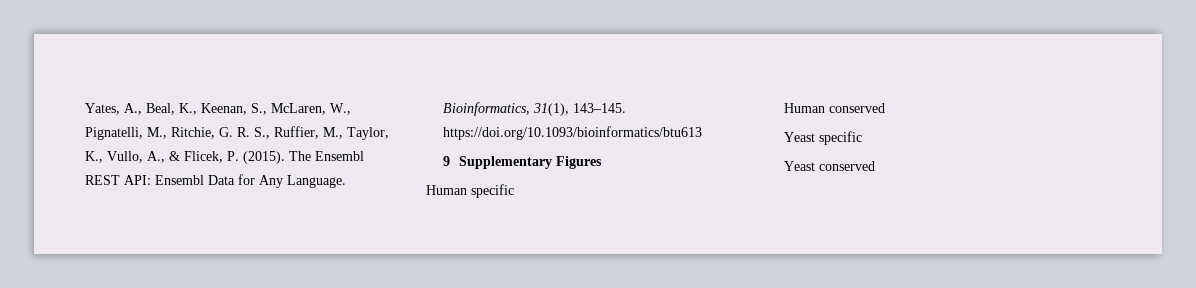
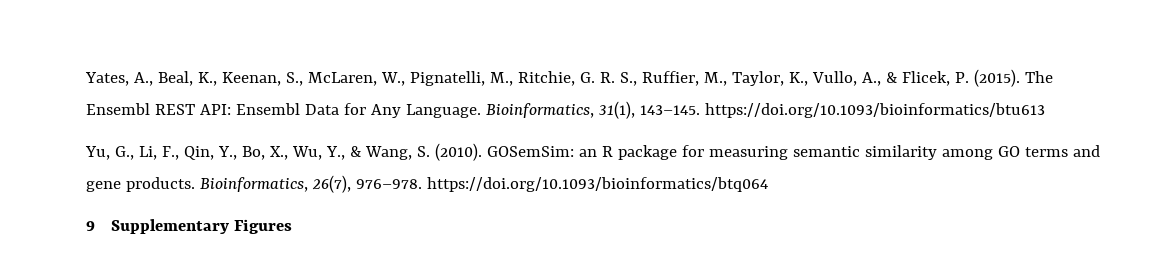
+ Yu, G., Li, F., Qin, Y., Bo, X., Wu, Y., & Wang, S. (2010). GOSemSim: an R package for measuring semantic similarity among GO terms and gene products. Bioinformatics, 26(7), 976–978. https://doi.org/10.1093/bioinformatics/btq064
  9 Supplementary Figures
- Human specific
- Human conserved
- Yeast specific
- Yeast conserved

